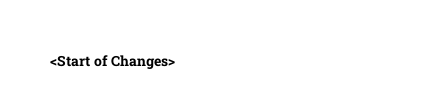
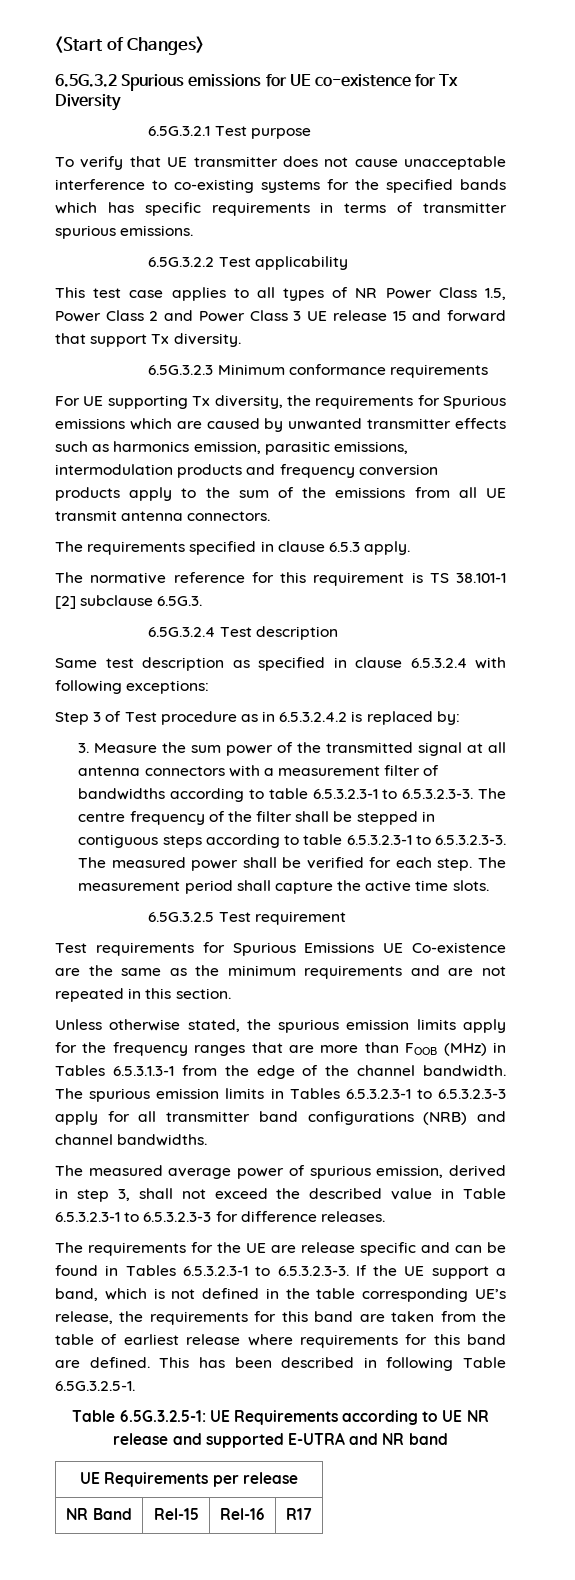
+ 6.5G.3.2 Spurious emissions for UE co-existence for Tx Diversity
+ 6.5G.3.2.1 Test purpose
+ To verify that UE transmitter does not cause unacceptable interference to co-existing systems for the specified bands which has specific requirements in terms of transmitter spurious emissions.
+ 6.5G.3.2.2 Test applicability
+ This test case applies to all types of NR Power Class 1.5, Power Class 2 and Power Class 3 UE release 15 and forward that support Tx diversity.
+ 6.5G.3.2.3 Minimum conformance requirements
+ For UE supporting Tx diversity, the requirements for Spurious emissions which are caused by unwanted transmitter effects such as harmonics emission, parasitic emissions, intermodulation products and frequency conversion products apply to the sum of the emissions from all UE transmit antenna connectors.
+ The requirements specified in clause 6.5.3 apply.
+ The normative reference for this requirement is TS 38.101-1 [2] subclause 6.5G.3.
+ 6.5G.3.2.4 Test description
+ Same test description as specified in clause 6.5.3.2.4 with following exceptions:
+ Step 3 of Test procedure as in 6.5.3.2.4.2 is replaced by:
+ 3. Measure the sum power of the transmitted signal at all antenna connectors with a measurement filter of bandwidths according to table 6.5.3.2.3-1 to 6.5.3.2.3-3. The centre frequency of the filter shall be stepped in contiguous steps according to table 6.5.3.2.3-1 to 6.5.3.2.3-3. The measured power shall be verified for each step. The measurement period shall capture the active time slots.
+ 6.5G.3.2.5 Test requirement
+ Test requirements for Spurious Emissions UE Co-existence are the same as the minimum requirements and are not repeated in this section.
+ Unless otherwise stated, the spurious emission limits apply for the frequency ranges that are more than FOOB (MHz) in Tables 6.5.3.1.3-1 from the edge of the channel bandwidth. The spurious emission limits in Tables 6.5.3.2.3-1 to 6.5.3.2.3-3 apply for all transmitter band configurations (NRB) and channel bandwidths.
+ The measured average power of spurious emission, derived in step 3, shall not exceed the described value in Table 6.5.3.2.3-1 to 6.5.3.2.3-3 for difference releases.
+ The requirements for the UE are release specific and can be found in Tables 6.5.3.2.3-1 to 6.5.3.2.3-3. If the UE support a band, which is not defined in the table corresponding UE’s release, the requirements for this band are taken from the table of earliest release where requirements for this band are defined. This has been described in following Table 6.5G.3.2.5-1.
+ Table 6.5G.3.2.5-1: UE Requirements according to UE NR release and supported E-UTRA and NR band
+ UE Requirements per release
+ NR Band | Rel-15 | Rel-16 | R17

